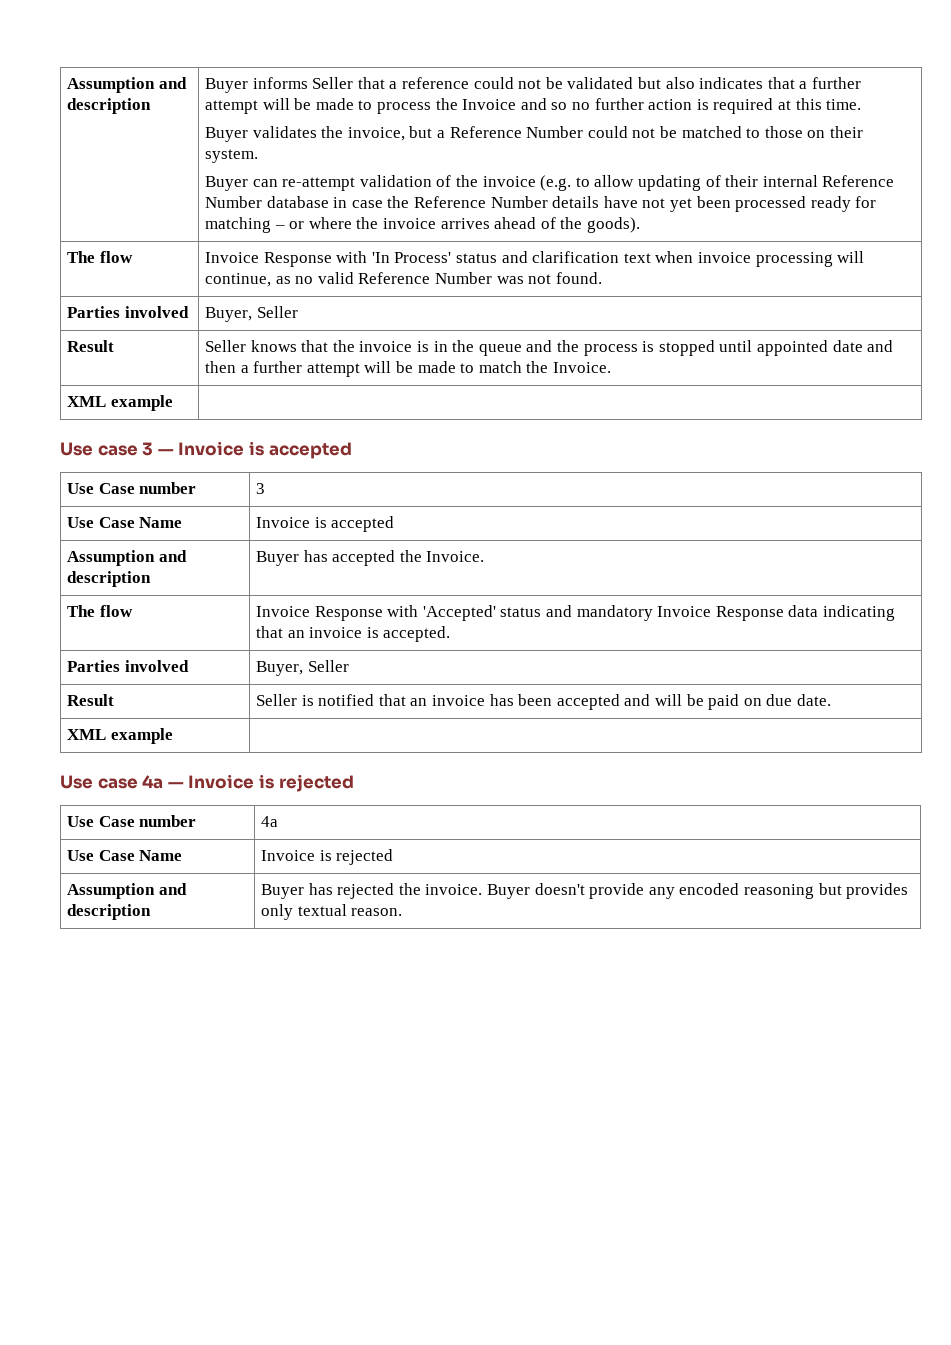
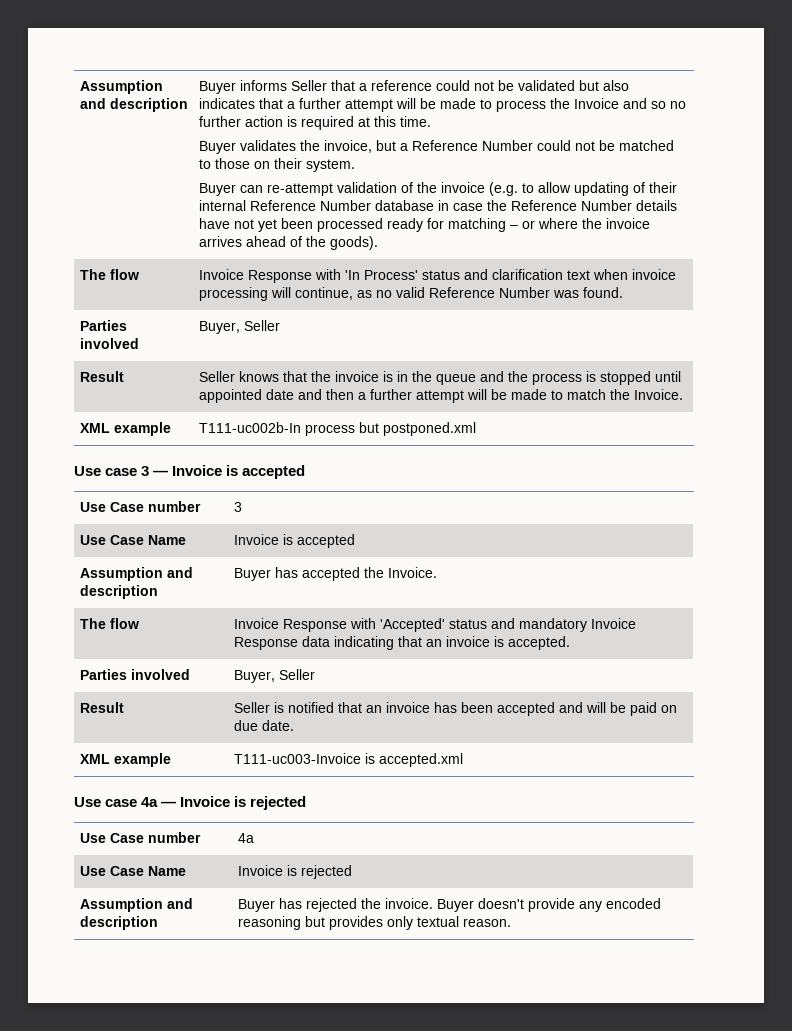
- The flow | Invoice Response with 'In Process' status and clarification text when invoice processing will continue, as no valid Reference Number was not found.
+ The flow | Invoice Response with 'In Process' status and clarification text when invoice processing will continue, as no valid Reference Number was found.
  Result | Seller knows that the invoice is in the queue and the process is stopped until appointed date and then a further attempt will be made to match the Invoice.
- XML example |
+ XML example | T111-uc002b-In process but postponed.xml
  Result | Seller is notified that an invoice has been accepted and will be paid on due date.
- XML example |
+ XML example | T111-uc003-Invoice is accepted.xml

